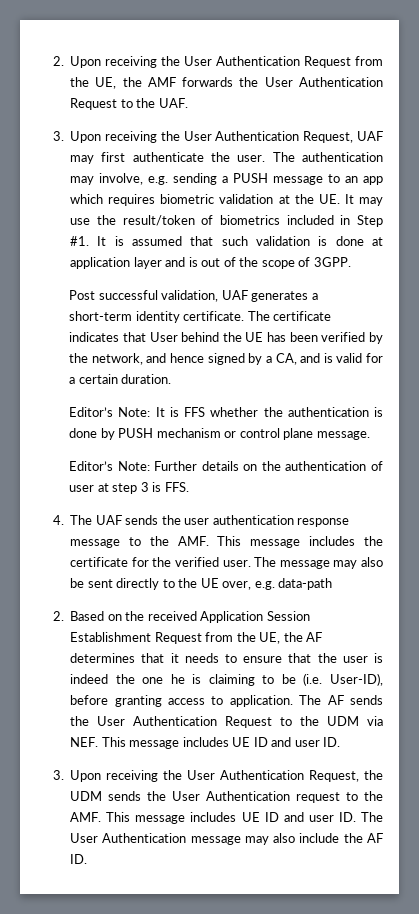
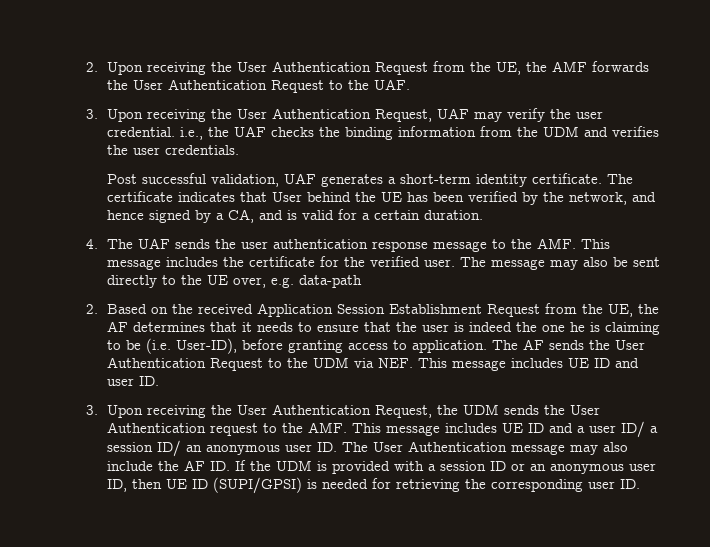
- 3. Upon receiving the User Authentication Request, UAF may first authenticate the user. The authentication may involve, e.g. sending a PUSH message to an app which requires biometric validation at the UE. It may use the result/token of biometrics included in Step #1. It is assumed that such validation is done at application layer and is out of the scope of 3GPP.
+ 3. Upon receiving the User Authentication Request, UAF may verify the user credential. i.e., the UAF checks the binding information from the UDM and verifies the user credentials.
- Editor’s Note: It is FFS whether the authentication is done by PUSH mechanism or control plane message.
- Editor’s Note: Further details on the authentication of user at step 3 is FFS.
- 3. Upon receiving the User Authentication Request, the UDM sends the User Authentication request to the AMF. This message includes UE ID and user ID. The User Authentication message may also include the AF ID.
+ 3. Upon receiving the User Authentication Request, the UDM sends the User Authentication request to the AMF. This message includes UE ID and a user ID/ a session ID/ an anonymous user ID. The User Authentication message may also include the AF ID. If the UDM is provided with a session ID or an anonymous user ID, then UE ID (SUPI/GPSI) is needed for retrieving the corresponding user ID.

